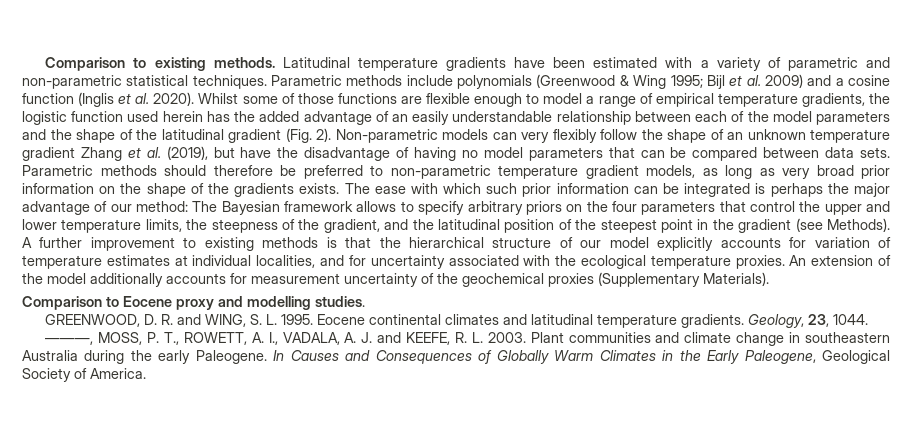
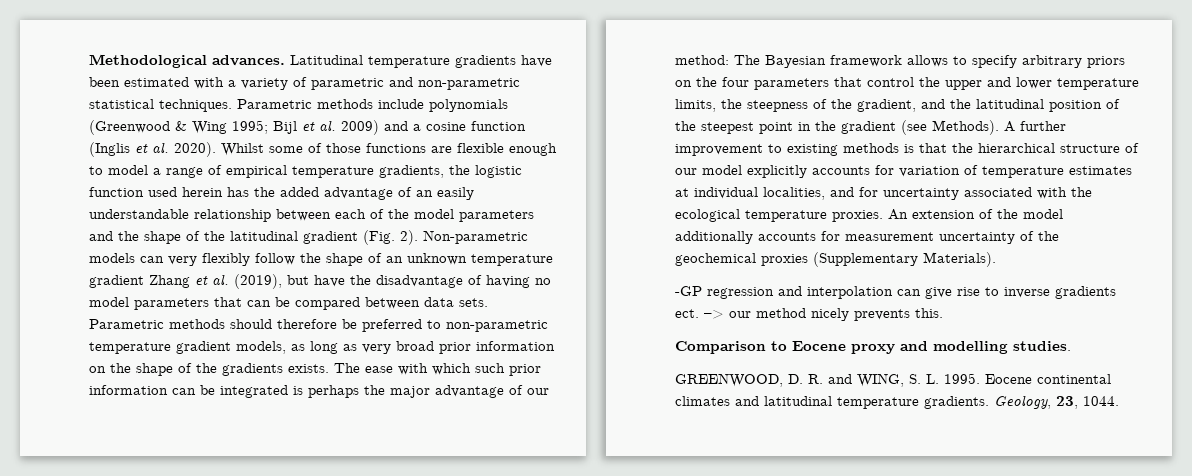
- Comparison to existing methods.
+ Methodological advances.
+ -GP regression and interpolation can give rise to inverse gradients ect. –> our method nicely prevents this.
- ———, MOSS, P. T., ROWETT, A. I., VADALA, A. J. and KEEFE, R. L. 2003. Plant communities and climate change in southeastern Australia during the early Paleogene. In Causes and Consequences of Globally Warm Climates in the Early Paleogene, Geological Society of America.

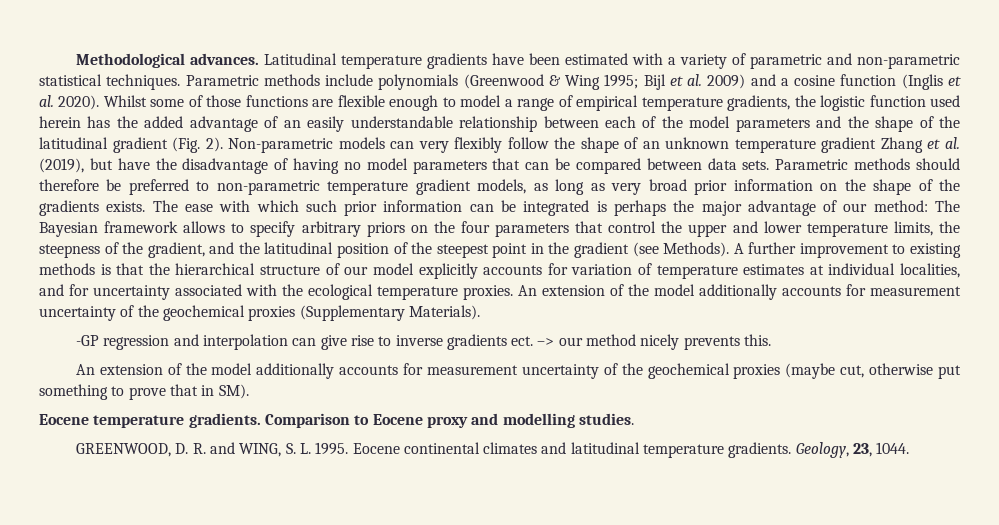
+ An extension of the model additionally accounts for measurement uncertainty of the geochemical proxies (maybe cut, otherwise put something to prove that in SM).
+ Eocene temperature gradients.

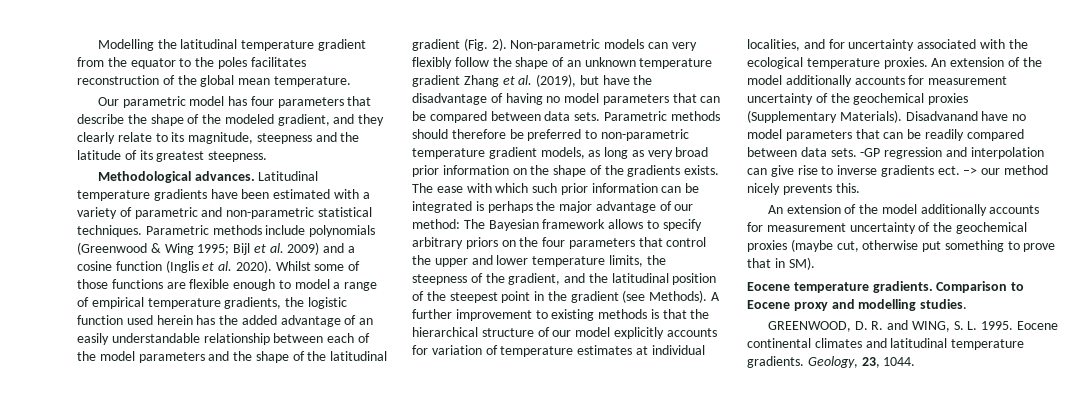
+ Modelling the latitudinal temperature gradient from the equator to the poles facilitates reconstruction of the global mean temperature.
+ Our parametric model has four parameters that describe the shape of the modeled gradient, and they clearly relate to its magnitude, steepness and the latitude of its greatest steepness.
- An extension of the model additionally accounts for measurement uncertainty of the geochemical proxies (Supplementary Materials).
- -GP regression and interpolation can give rise to inverse gradients ect.
+ An extension of the model additionally accounts for measurement uncertainty of the geochemical proxies (Supplementary Materials). Disadvanand have no model parameters that can be readily compared between data sets. -GP regression and interpolation can give rise to inverse gradients ect.

